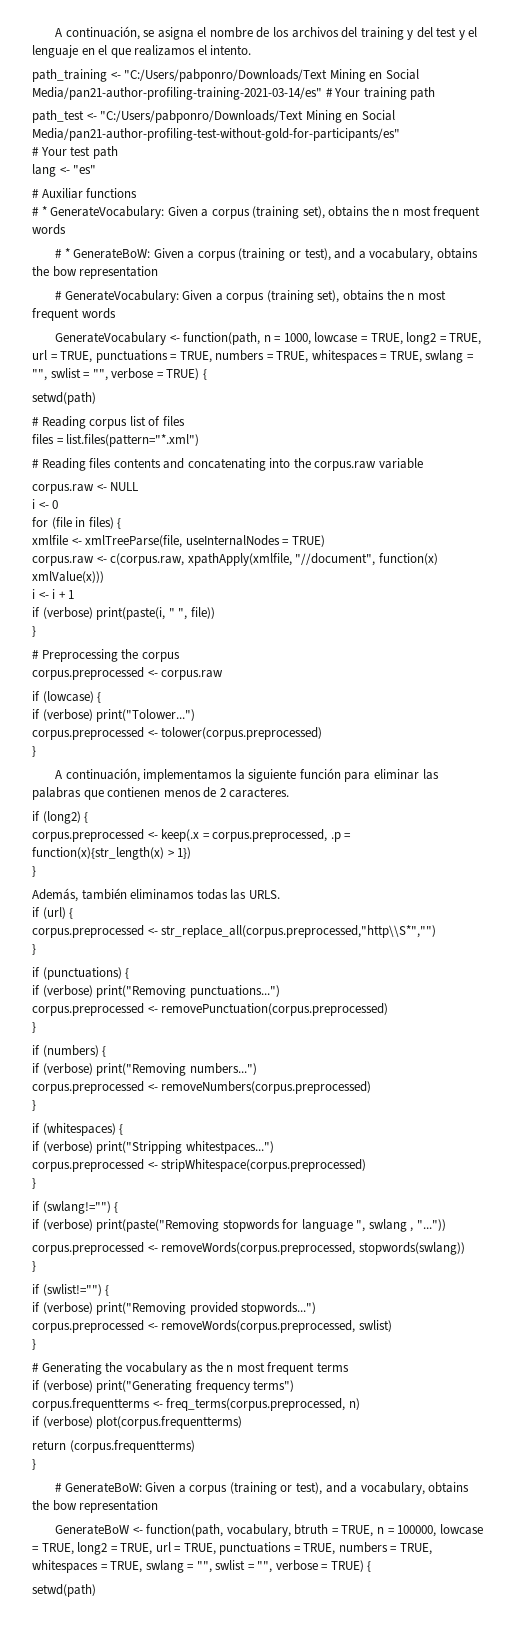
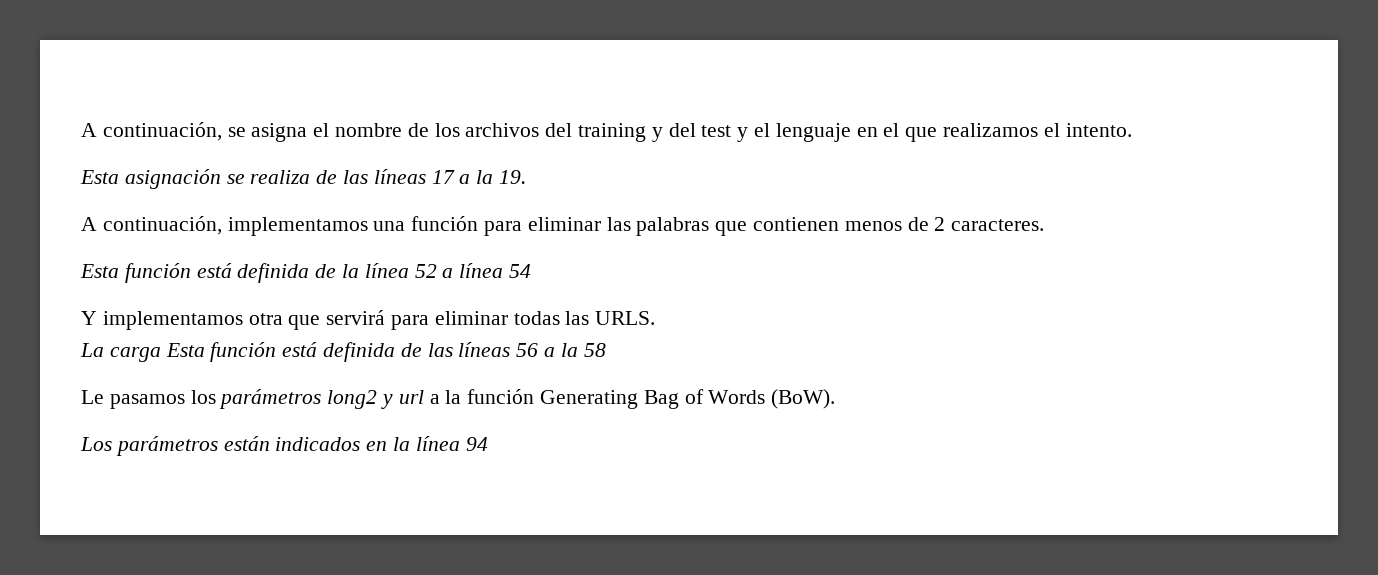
- path_training <- "C:/Users/pabponro/Downloads/Text Mining en Social Media/pan21-author-profiling-training-2021-03-14/es" # Your training path
- path_test <- "C:/Users/pabponro/Downloads/Text Mining en Social Media/pan21-author-profiling-test-without-gold-for-participants/es"
- # Your test path
- lang <- "es"
- # Auxiliar functions
- # * GenerateVocabulary: Given a corpus (training set), obtains the n most frequent words
- # * GenerateBoW: Given a corpus (training or test), and a vocabulary, obtains the bow representation
- # GenerateVocabulary: Given a corpus (training set), obtains the n most frequent words
- GenerateVocabulary <- function(path, n = 1000, lowcase = TRUE, long2 = TRUE, url = TRUE, punctuations = TRUE, numbers = TRUE, whitespaces = TRUE, swlang = "", swlist = "", verbose = TRUE) {
- setwd(path)
- # Reading corpus list of files
- files = list.files(pattern="*.xml")
- # Reading files contents and concatenating into the corpus.raw variable
- corpus.raw <- NULL
- i <- 0
- for (file in files) {
- xmlfile <- xmlTreeParse(file, useInternalNodes = TRUE)
- corpus.raw <- c(corpus.raw, xpathApply(xmlfile, "//document", function(x) xmlValue(x)))
- i <- i + 1
- if (verbose) print(paste(i, " ", file))
- }
- # Preprocessing the corpus
- corpus.preprocessed <- corpus.raw
- if (lowcase) {
- if (verbose) print("Tolower...")
- corpus.preprocessed <- tolower(corpus.preprocessed)
- }
+ Esta asignación se realiza de las líneas 17 a la 19.
- A continuación, implementamos la siguiente función para eliminar las palabras que contienen menos de 2 caracteres.
+ A continuación, implementamos una función para eliminar las palabras que contienen menos de 2 caracteres.
- if (long2) {
- corpus.preprocessed <- keep(.x = corpus.preprocessed, .p = function(x){str_length(x) > 1})
- }
- Además, también eliminamos todas las URLS.
- if (url) {
- corpus.preprocessed <- str_replace_all(corpus.preprocessed,"http\\S*","")
- }
- if (punctuations) {
- if (verbose) print("Removing punctuations...")
- corpus.preprocessed <- removePunctuation(corpus.preprocessed)
- }
- if (numbers) {
- if (verbose) print("Removing numbers...")
- corpus.preprocessed <- removeNumbers(corpus.preprocessed)
- }
- if (whitespaces) {
- if (verbose) print("Stripping whitestpaces...")
- corpus.preprocessed <- stripWhitespace(corpus.preprocessed)
- }
- if (swlang!="") {
- if (verbose) print(paste("Removing stopwords for language ", swlang , "..."))
- corpus.preprocessed <- removeWords(corpus.preprocessed, stopwords(swlang))
- }
- if (swlist!="") {
- if (verbose) print("Removing provided stopwords...")
- corpus.preprocessed <- removeWords(corpus.preprocessed, swlist)
- }
- # Generating the vocabulary as the n most frequent terms
- if (verbose) print("Generating frequency terms")
- corpus.frequentterms <- freq_terms(corpus.preprocessed, n)
- if (verbose) plot(corpus.frequentterms)
- return (corpus.frequentterms)
- }
- # GenerateBoW: Given a corpus (training or test), and a vocabulary, obtains the bow representation
- GenerateBoW <- function(path, vocabulary, btruth = TRUE, n = 100000, lowcase = TRUE, long2 = TRUE, url = TRUE, punctuations = TRUE, numbers = TRUE, whitespaces = TRUE, swlang = "", swlist = "", verbose = TRUE) {
- setwd(path)
+ Esta función está definida de la línea 52 a línea 54
+ Y implementamos otra que servirá para eliminar todas las URLS.
+ La carga Esta función está definida de las líneas 56 a la 58
+ Le pasamos los parámetros long2 y url a la función Generating Bag of Words (BoW).
+ Los parámetros están indicados en la línea 94

